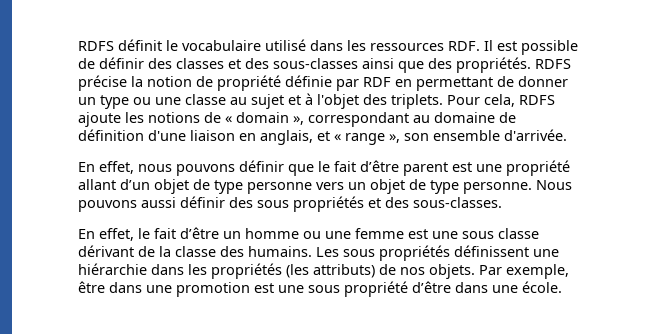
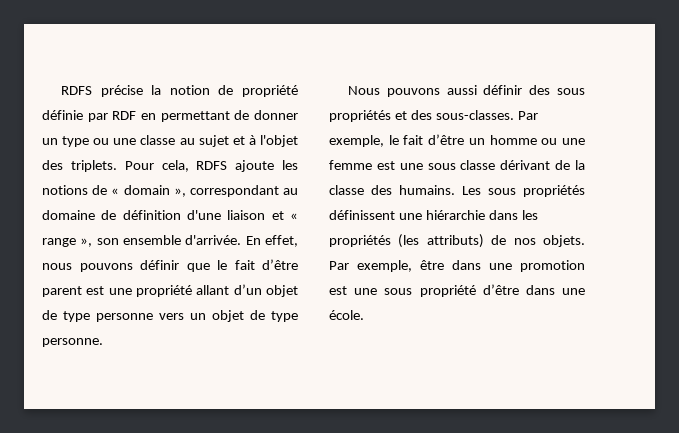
- RDFS définit le vocabulaire utilisé dans les ressources RDF. Il est possible de définir des classes et des sous-classes ainsi que des propriétés. RDFS précise la notion de propriété définie par RDF en permettant de donner un type ou une classe au sujet et à l'objet des triplets.
+ RDFS précise la notion de propriété définie par RDF en permettant de donner un type ou une classe au sujet et à l'objet des triplets.
- Pour cela, RDFS ajoute les notions de « domain », correspondant au domaine de définition d'une liaison en anglais, et « range », son ensemble d'arrivée.
- En effet, nous pouvons définir que le fait d’être parent est une propriété allant d’un objet de type personne vers un objet de type personne. Nous pouvons aussi définir des sous propriétés et des sous-classes.
- En effet, le fait d’être un homme ou une femme est une sous classe dérivant de la classe des humains.
+ Pour cela, RDFS ajoute les notions de « domain », correspondant au domaine de définition d'une liaison et « range », son ensemble d'arrivée. En effet, nous pouvons définir que le fait d’être parent est une propriété allant d’un objet de type personne vers un objet de type personne.
+ Nous pouvons aussi définir des sous propriétés et des sous-classes. Par exemple, le fait d’être un homme ou une femme est une sous classe dérivant de la classe des humains.

